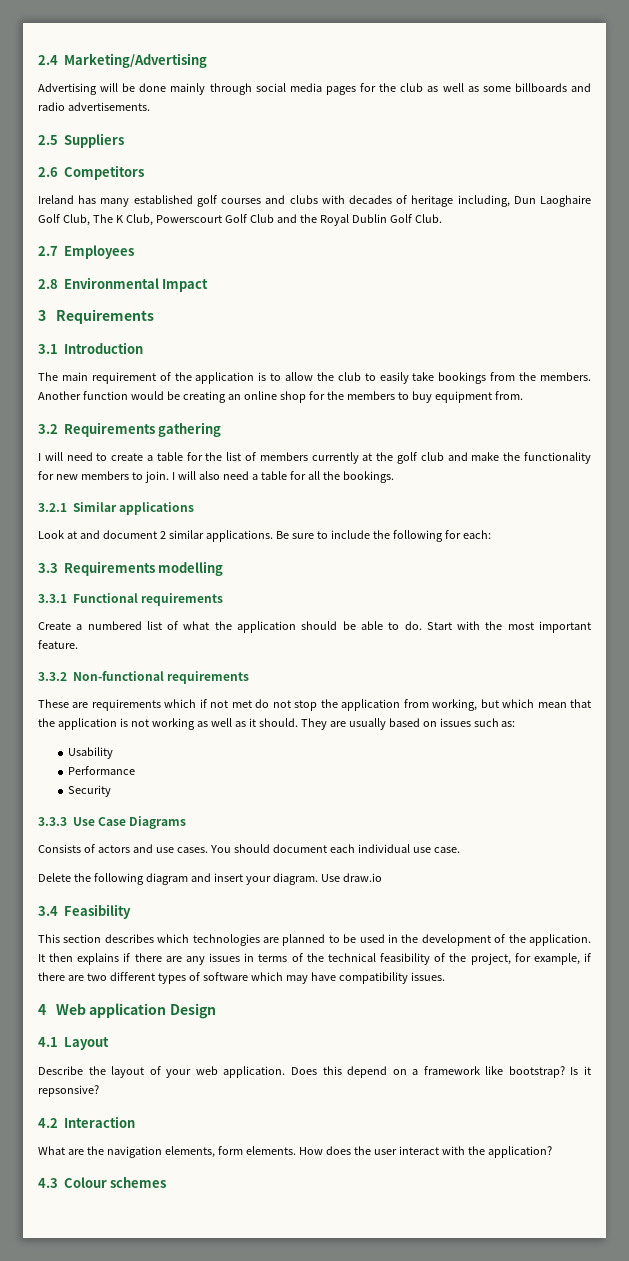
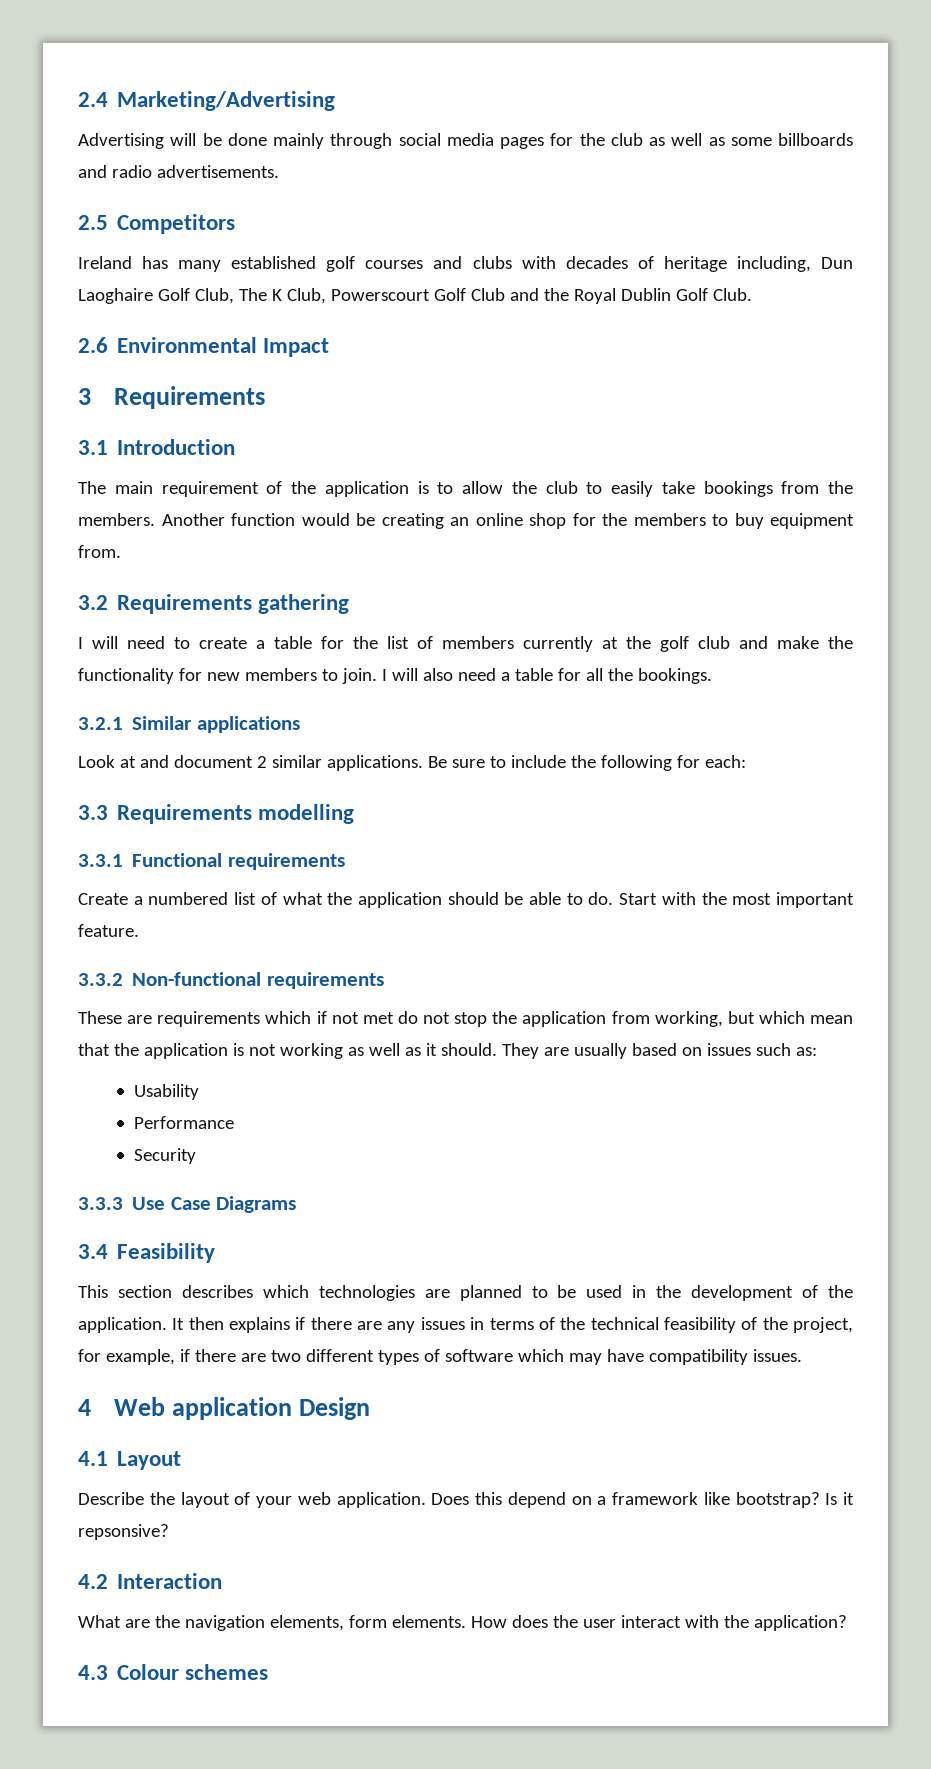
- 2.5 Suppliers
- 2.6 Competitors
+ 2.5 Competitors
- 2.7 Employees
- 2.8 Environmental Impact
+ 2.6 Environmental Impact
- Consists of actors and use cases. You should document each individual use case.
- Delete the following diagram and insert your diagram. Use draw.io

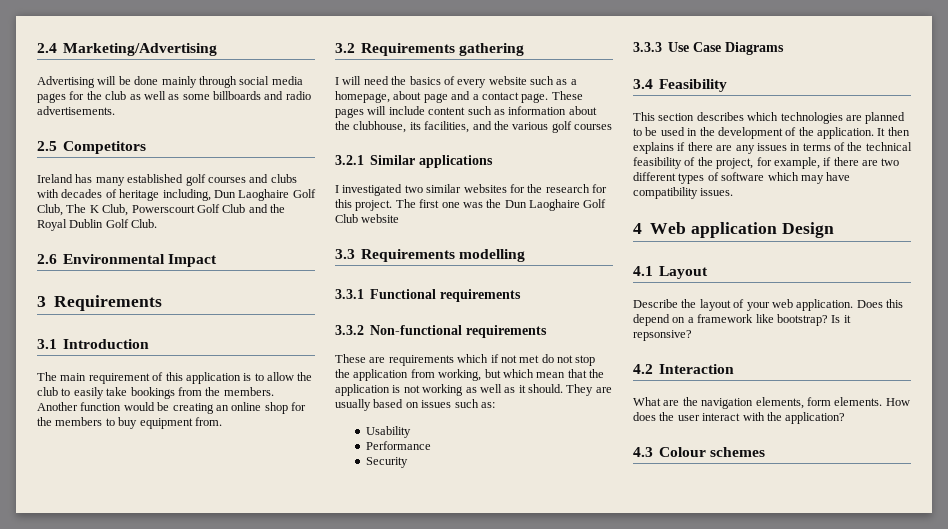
- The main requirement of the application is to allow the club to easily take bookings from the members.
+ The main requirement of this application is to allow the club to easily take bookings from the members.
- I will need to create a table for the list of members currently at the golf club and make the functionality for new members to join. I will also need a table for all the bookings.
+ I will need the basics of every website such as a homepage, about page and a contact page. These pages will include content such as information about the clubhouse, its facilities, and the various golf courses
  3.2.1 Similar applications
- Look at and document 2 similar applications. Be sure to include the following for each:
+ I investigated two similar websites for the research for this project. The first one was the Dun Laoghaire Golf Club website
- Create a numbered list of what the application should be able to do. Start with the most important feature.

